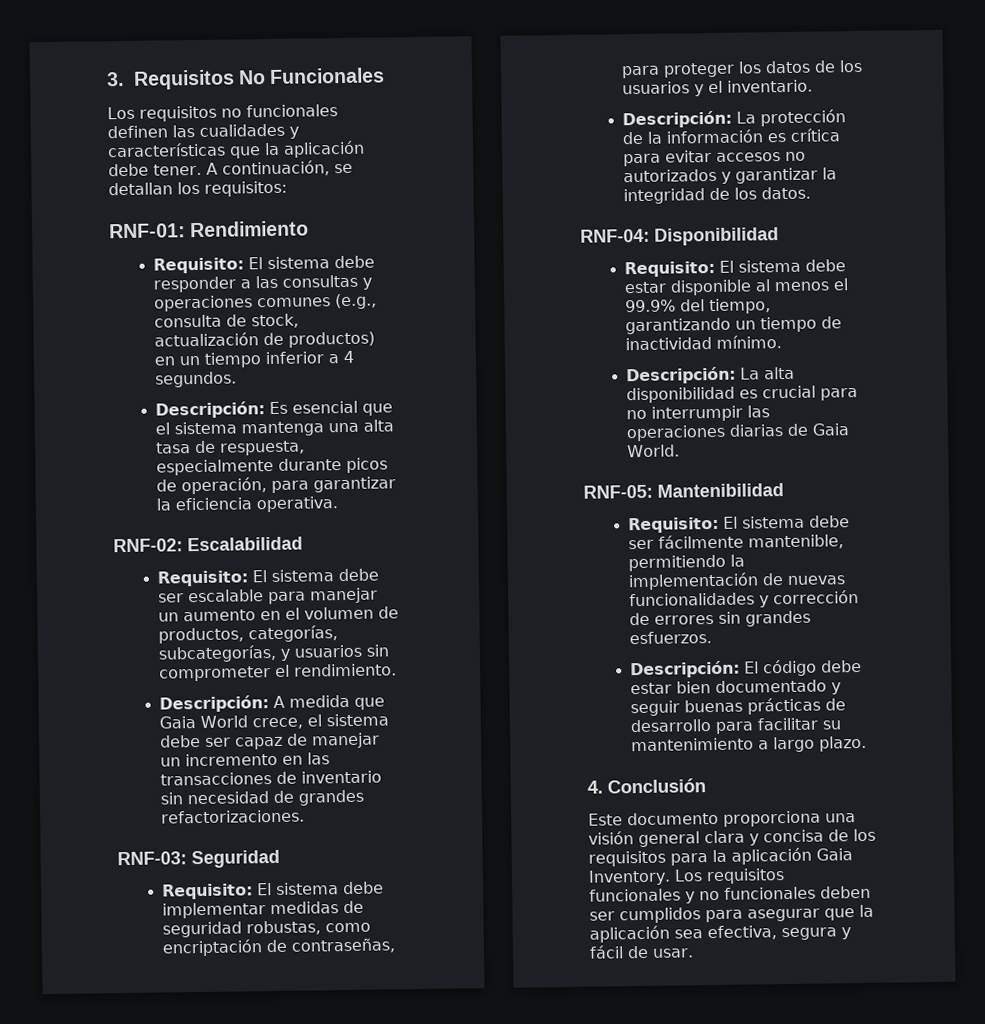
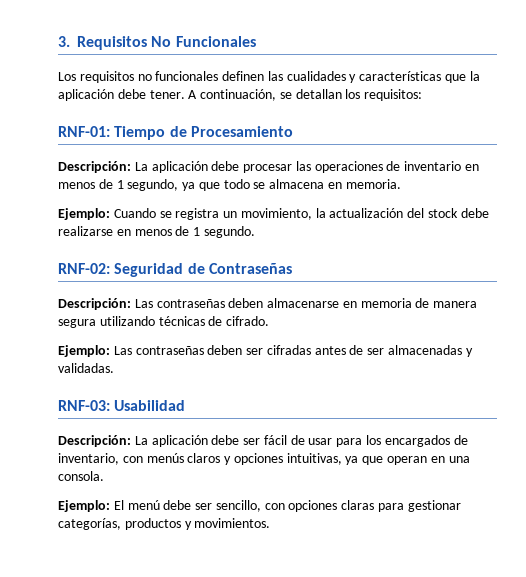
- RNF-01: Rendimiento
- Requisito: El sistema debe responder a las consultas y operaciones comunes (e.g., consulta de stock, actualización de productos) en un tiempo inferior a 4 segundos.
- Descripción: Es esencial que el sistema mantenga una alta tasa de respuesta, especialmente durante picos de operación, para garantizar la eficiencia operativa.
- RNF-02: Escalabilidad
- Requisito: El sistema debe ser escalable para manejar un aumento en el volumen de productos, categorías, subcategorías, y usuarios sin comprometer el rendimiento.
- Descripción: A medida que Gaia World crece, el sistema debe ser capaz de manejar un incremento en las transacciones de inventario sin necesidad de grandes refactorizaciones.
- RNF-03: Seguridad
- Requisito: El sistema debe implementar medidas de seguridad robustas, como encriptación de contraseñas, para proteger los datos de los usuarios y el inventario.
- Descripción: La protección de la información es crítica para evitar accesos no autorizados y garantizar la integridad de los datos.
- RNF-04: Disponibilidad
- Requisito: El sistema debe estar disponible al menos el 99.9% del tiempo, garantizando un tiempo de inactividad mínimo.
- Descripción: La alta disponibilidad es crucial para no interrumpir las operaciones diarias de Gaia World.
- RNF-05: Mantenibilidad
- Requisito: El sistema debe ser fácilmente mantenible, permitiendo la implementación de nuevas funcionalidades y corrección de errores sin grandes esfuerzos.
- Descripción: El código debe estar bien documentado y seguir buenas prácticas de desarrollo para facilitar su mantenimiento a largo plazo.
- 4. Conclusión
- Este documento proporciona una visión general clara y concisa de los requisitos para la aplicación Gaia Inventory. Los requisitos funcionales y no funcionales deben ser cumplidos para asegurar que la aplicación sea efectiva, segura y fácil de usar.
+ RNF-01: Tiempo de Procesamiento
+ Descripción: La aplicación debe procesar las operaciones de inventario en menos de 1 segundo, ya que todo se almacena en memoria.
+ Ejemplo: Cuando se registra un movimiento, la actualización del stock debe realizarse en menos de 1 segundo.
+ RNF-02: Seguridad de Contraseñas
+ Descripción: Las contraseñas deben almacenarse en memoria de manera segura utilizando técnicas de cifrado.
+ Ejemplo: Las contraseñas deben ser cifradas antes de ser almacenadas y validadas.
+ RNF-03: Usabilidad
+ Descripción: La aplicación debe ser fácil de usar para los encargados de inventario, con menús claros y opciones intuitivas, ya que operan en una consola.
+ Ejemplo: El menú debe ser sencillo, con opciones claras para gestionar categorías, productos y movimientos.

